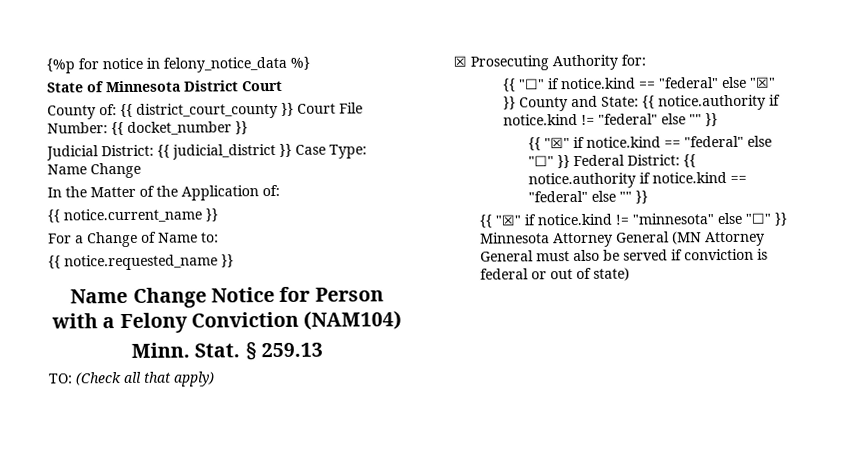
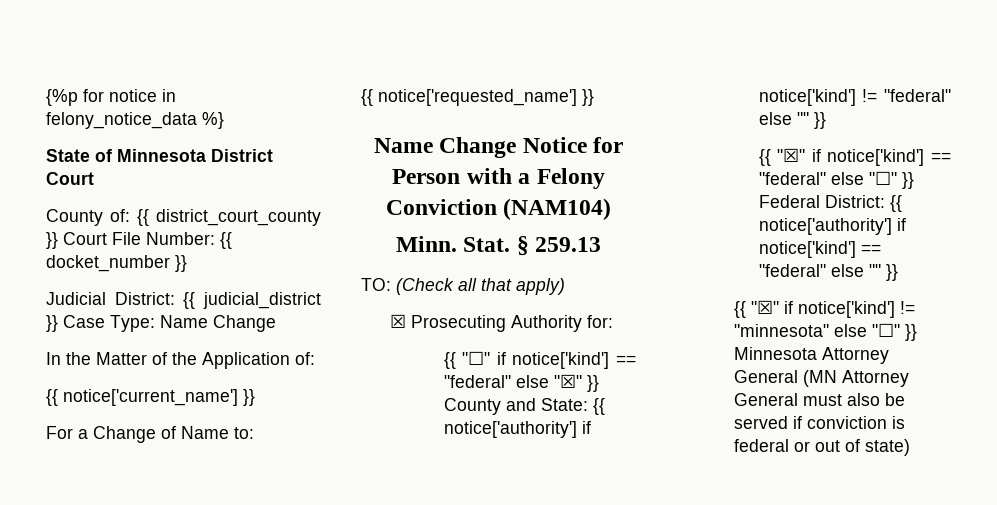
- {{ notice.current_name }}
+ {{ notice['current_name'] }}
- {{ notice.requested_name }}
+ {{ notice['requested_name'] }}
- {{ "☐" if notice.kind == "federal" else "☒" }} County and State: {{ notice.authority if notice.kind != "federal" else "" }}
+ {{ "☐" if notice['kind'] == "federal" else "☒" }} County and State: {{ notice['authority'] if notice['kind'] != "federal" else "" }}
- {{ "☒" if notice.kind == "federal" else "☐" }} Federal District: {{ notice.authority if notice.kind == "federal" else "" }}
+ {{ "☒" if notice['kind'] == "federal" else "☐" }} Federal District: {{ notice['authority'] if notice['kind'] == "federal" else "" }}
- {{ "☒" if notice.kind != "minnesota" else "☐" }} Minnesota Attorney General (MN Attorney General must also be served if conviction is federal or out of state)
+ {{ "☒" if notice['kind'] != "minnesota" else "☐" }} Minnesota Attorney General (MN Attorney General must also be served if conviction is federal or out of state)

